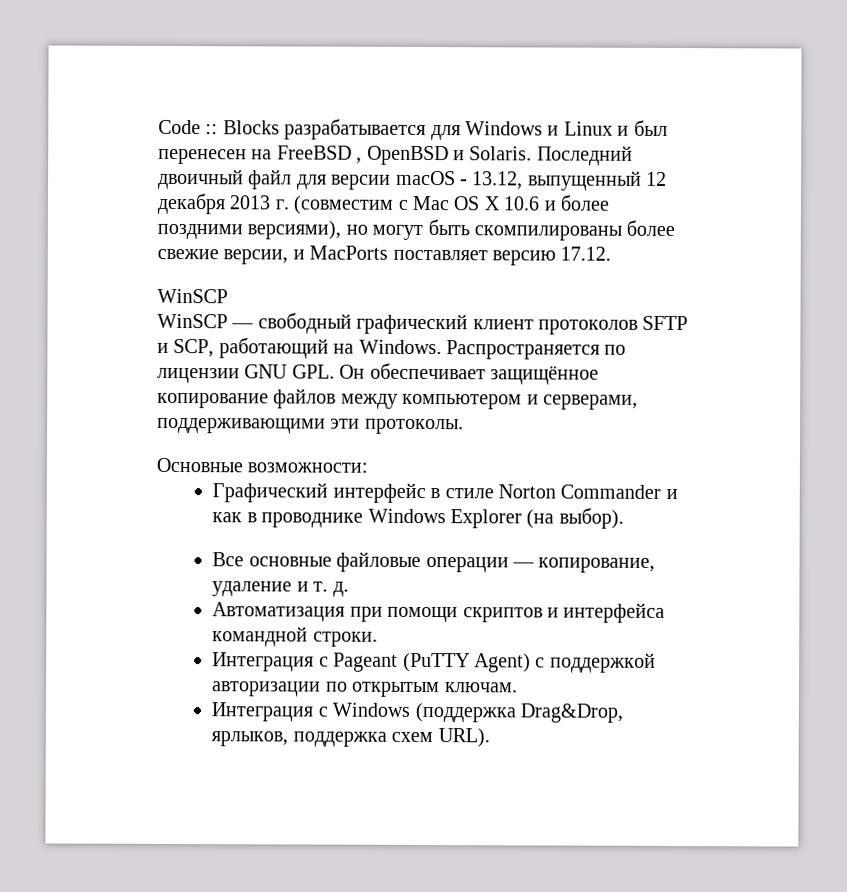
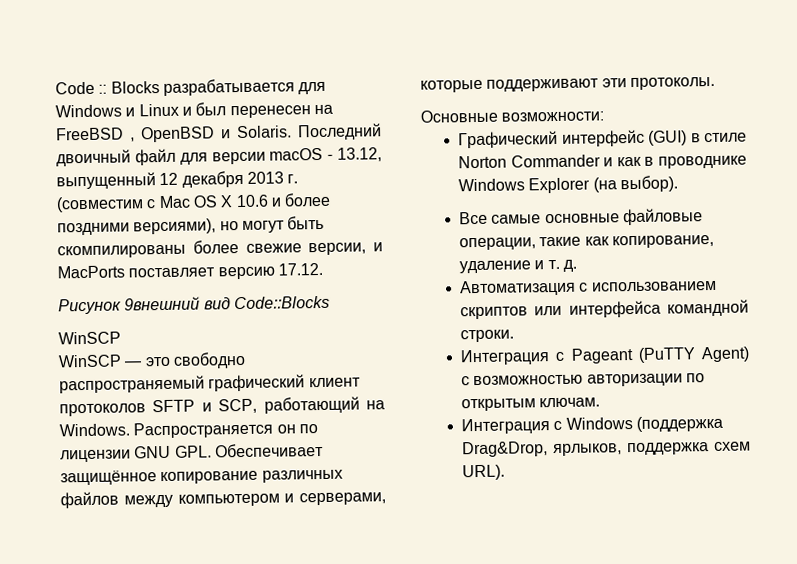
+ Рисунок 9внешний вид Code::Blocks
- WinSCP — свободный графический клиент протоколов SFTP и SCP, работающий на Windows.
+ WinSCP — это свободно распространяемый графический клиент протоколов SFTP и SCP, работающий на Windows.
- Распространяется по лицензии GNU GPL. Он обеспечивает защищённое копирование файлов между компьютером и серверами, поддерживающими эти протоколы.
+ Распространяется он по лицензии GNU GPL. Обеспечивает защищённое копирование различных файлов между компьютером и серверами, которые поддерживают эти протоколы.
- Графический интерфейс в стиле Norton Commander и как в проводнике Windows Explorer (на выбор).
+ Графический интерфейс (GUI) в стиле Norton Commander и как в проводнике Windows Explorer (на выбор).
- Все основные файловые операции — копирование, удаление и т. д.
+ Все самые основные файловые операции, такие как копирование, удаление и т. д.
- Автоматизация при помощи скриптов и интерфейса командной строки.
+ Автоматизация с использованием скриптов или интерфейса командной строки.
- Интеграция с Pageant (PuTTY Agent) с поддержкой авторизации по открытым ключам.
+ Интеграция с Pageant (PuTTY Agent) с возможностью авторизации по открытым ключам.

